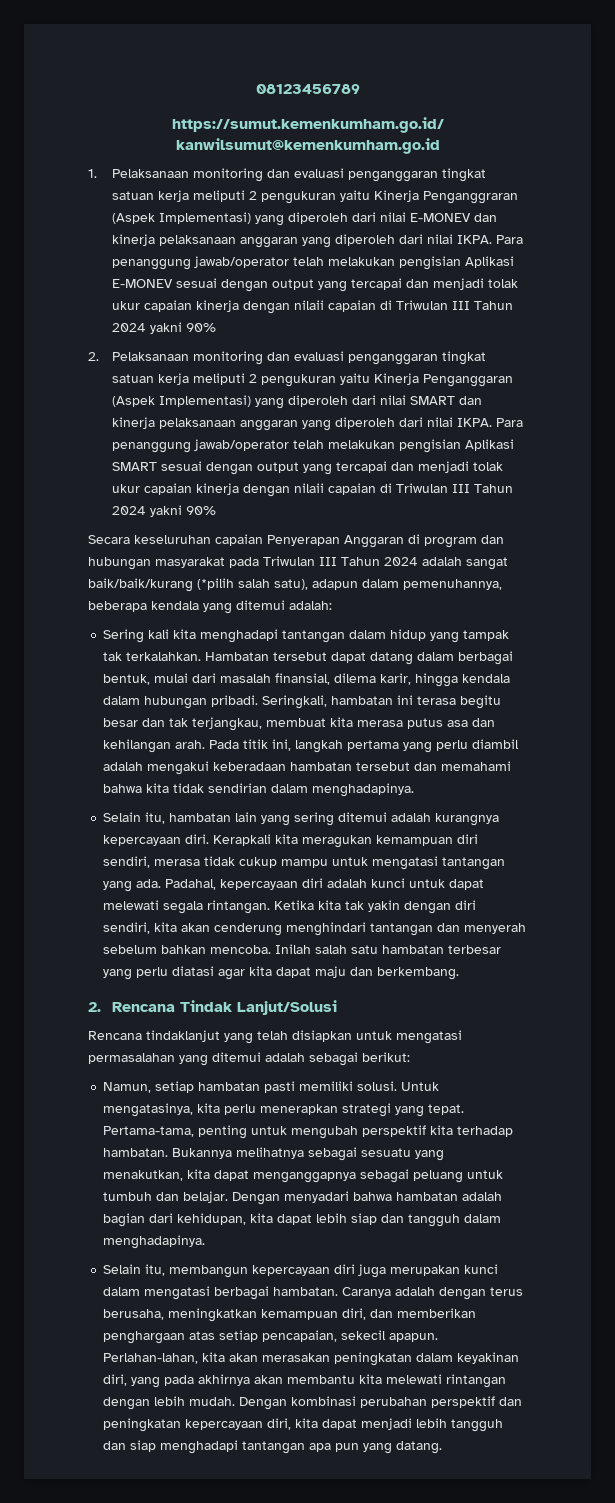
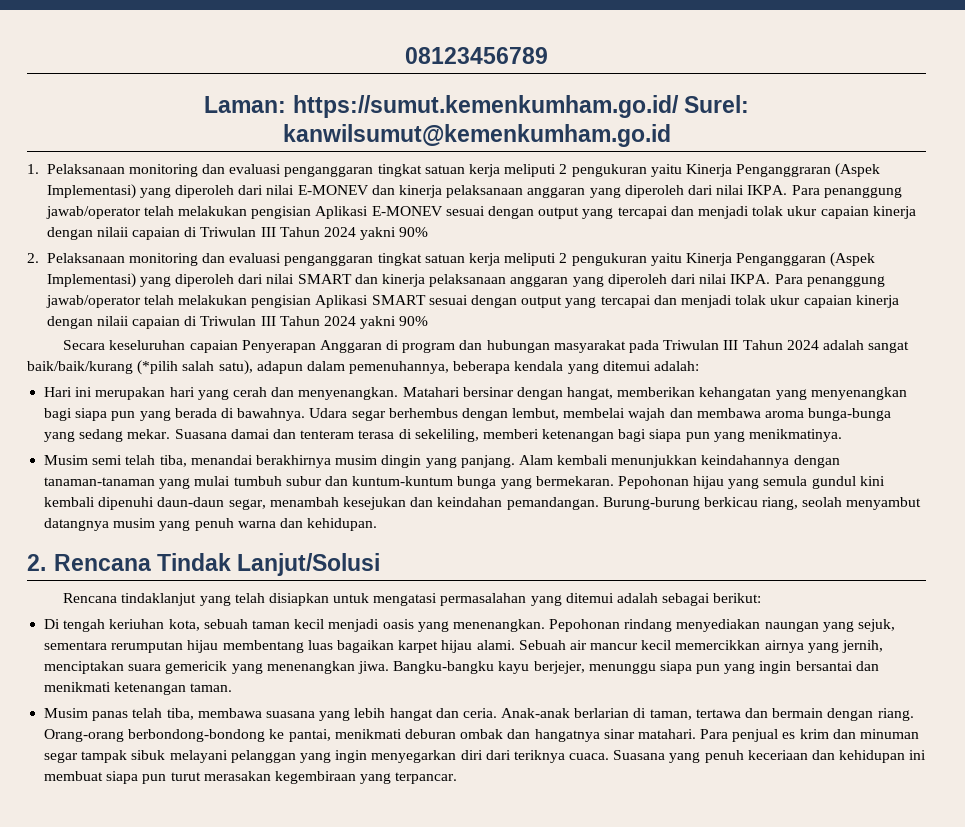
- https://sumut.kemenkumham.go.id/ kanwilsumut@kemenkumham.go.id
+ Laman: https://sumut.kemenkumham.go.id/ Surel: kanwilsumut@kemenkumham.go.id
- Sering kali kita menghadapi tantangan dalam hidup yang tampak tak terkalahkan. Hambatan tersebut dapat datang dalam berbagai bentuk, mulai dari masalah finansial, dilema karir, hingga kendala dalam hubungan pribadi. Seringkali, hambatan ini terasa begitu besar dan tak terjangkau, membuat kita merasa putus asa dan kehilangan arah. Pada titik ini, langkah pertama yang perlu diambil adalah mengakui keberadaan hambatan tersebut dan memahami bahwa kita tidak sendirian dalam menghadapinya.
- Selain itu, hambatan lain yang sering ditemui adalah kurangnya kepercayaan diri. Kerapkali kita meragukan kemampuan diri sendiri, merasa tidak cukup mampu untuk mengatasi tantangan yang ada. Padahal, kepercayaan diri adalah kunci untuk dapat melewati segala rintangan. Ketika kita tak yakin dengan diri sendiri, kita akan cenderung menghindari tantangan dan menyerah sebelum bahkan mencoba. Inilah salah satu hambatan terbesar yang perlu diatasi agar kita dapat maju dan berkembang.
+ Hari ini merupakan hari yang cerah dan menyenangkan. Matahari bersinar dengan hangat, memberikan kehangatan yang menyenangkan bagi siapa pun yang berada di bawahnya. Udara segar berhembus dengan lembut, membelai wajah dan membawa aroma bunga-bunga yang sedang mekar. Suasana damai dan tenteram terasa di sekeliling, memberi ketenangan bagi siapa pun yang menikmatinya.
+ Musim semi telah tiba, menandai berakhirnya musim dingin yang panjang. Alam kembali menunjukkan keindahannya dengan tanaman-tanaman yang mulai tumbuh subur dan kuntum-kuntum bunga yang bermekaran. Pepohonan hijau yang semula gundul kini kembali dipenuhi daun-daun segar, menambah kesejukan dan keindahan pemandangan. Burung-burung berkicau riang, seolah menyambut datangnya musim yang penuh warna dan kehidupan.
- Namun, setiap hambatan pasti memiliki solusi. Untuk mengatasinya, kita perlu menerapkan strategi yang tepat. Pertama-tama, penting untuk mengubah perspektif kita terhadap hambatan. Bukannya melihatnya sebagai sesuatu yang menakutkan, kita dapat menganggapnya sebagai peluang untuk tumbuh dan belajar. Dengan menyadari bahwa hambatan adalah bagian dari kehidupan, kita dapat lebih siap dan tangguh dalam menghadapinya.
- Selain itu, membangun kepercayaan diri juga merupakan kunci dalam mengatasi berbagai hambatan. Caranya adalah dengan terus berusaha, meningkatkan kemampuan diri, dan memberikan penghargaan atas setiap pencapaian, sekecil apapun. Perlahan-lahan, kita akan merasakan peningkatan dalam keyakinan diri, yang pada akhirnya akan membantu kita melewati rintangan dengan lebih mudah. Dengan kombinasi perubahan perspektif dan peningkatan kepercayaan diri, kita dapat menjadi lebih tangguh dan siap menghadapi tantangan apa pun yang datang.
+ Di tengah keriuhan kota, sebuah taman kecil menjadi oasis yang menenangkan. Pepohonan rindang menyediakan naungan yang sejuk, sementara rerumputan hijau membentang luas bagaikan karpet hijau alami. Sebuah air mancur kecil memercikkan airnya yang jernih, menciptakan suara gemericik yang menenangkan jiwa. Bangku-bangku kayu berjejer, menunggu siapa pun yang ingin bersantai dan menikmati ketenangan taman.
+ Musim panas telah tiba, membawa suasana yang lebih hangat dan ceria. Anak-anak berlarian di taman, tertawa dan bermain dengan riang. Orang-orang berbondong-bondong ke pantai, menikmati deburan ombak dan hangatnya sinar matahari. Para penjual es krim dan minuman segar tampak sibuk melayani pelanggan yang ingin menyegarkan diri dari teriknya cuaca. Suasana yang penuh keceriaan dan kehidupan ini membuat siapa pun turut merasakan kegembiraan yang terpancar.

